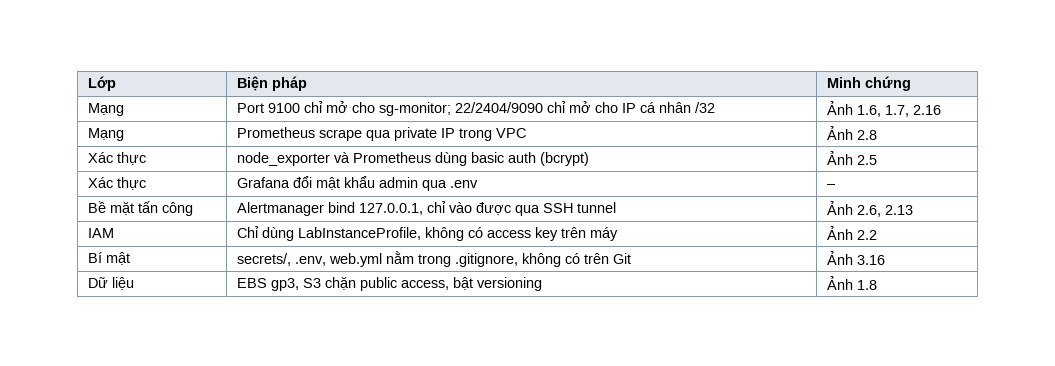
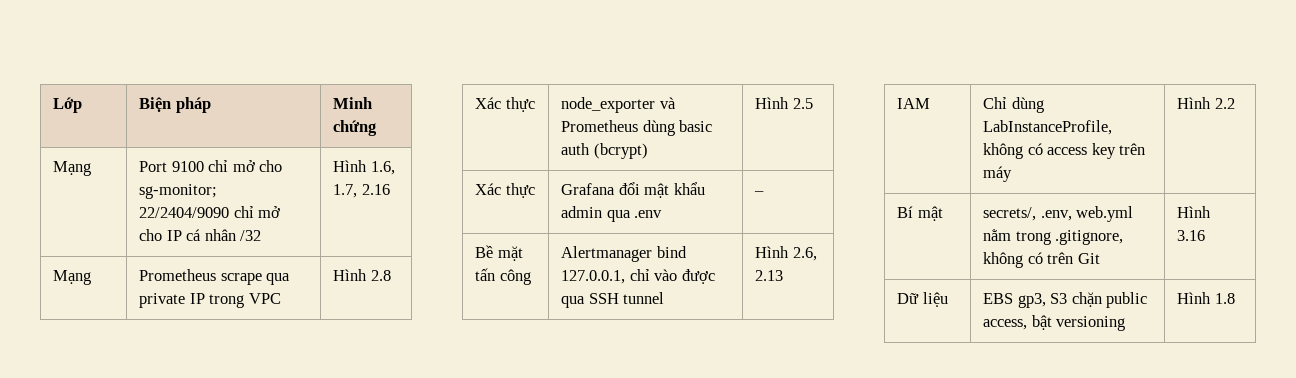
- Mạng | Port 9100 chỉ mở cho sg-monitor; 22/2404/9090 chỉ mở cho IP cá nhân /32 | Ảnh 1.6, 1.7, 2.16
+ Mạng | Port 9100 chỉ mở cho sg-monitor; 22/2404/9090 chỉ mở cho IP cá nhân /32 | Hình 1.6, 1.7, 2.16
- Mạng | Prometheus scrape qua private IP trong VPC | Ảnh 2.8
+ Mạng | Prometheus scrape qua private IP trong VPC | Hình 2.8
- Xác thực | node_exporter và Prometheus dùng basic auth (bcrypt) | Ảnh 2.5
+ Xác thực | node_exporter và Prometheus dùng basic auth (bcrypt) | Hình 2.5
- Bề mặt tấn công | Alertmanager bind 127.0.0.1, chỉ vào được qua SSH tunnel | Ảnh 2.6, 2.13
+ Bề mặt tấn công | Alertmanager bind 127.0.0.1, chỉ vào được qua SSH tunnel | Hình 2.6, 2.13
- IAM | Chỉ dùng LabInstanceProfile, không có access key trên máy | Ảnh 2.2
+ IAM | Chỉ dùng LabInstanceProfile, không có access key trên máy | Hình 2.2
- Bí mật | secrets/, .env, web.yml nằm trong .gitignore, không có trên Git | Ảnh 3.16
+ Bí mật | secrets/, .env, web.yml nằm trong .gitignore, không có trên Git | Hình 3.16
- Dữ liệu | EBS gp3, S3 chặn public access, bật versioning | Ảnh 1.8
+ Dữ liệu | EBS gp3, S3 chặn public access, bật versioning | Hình 1.8

